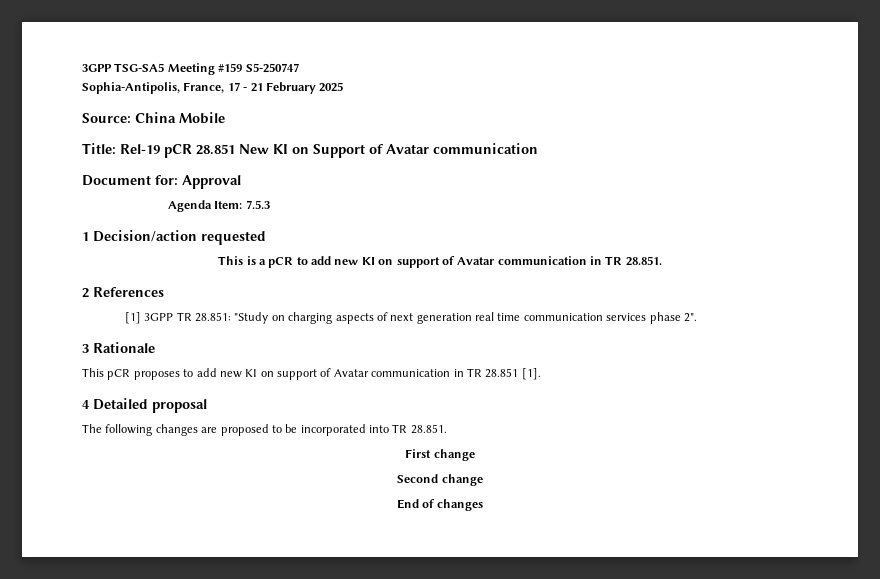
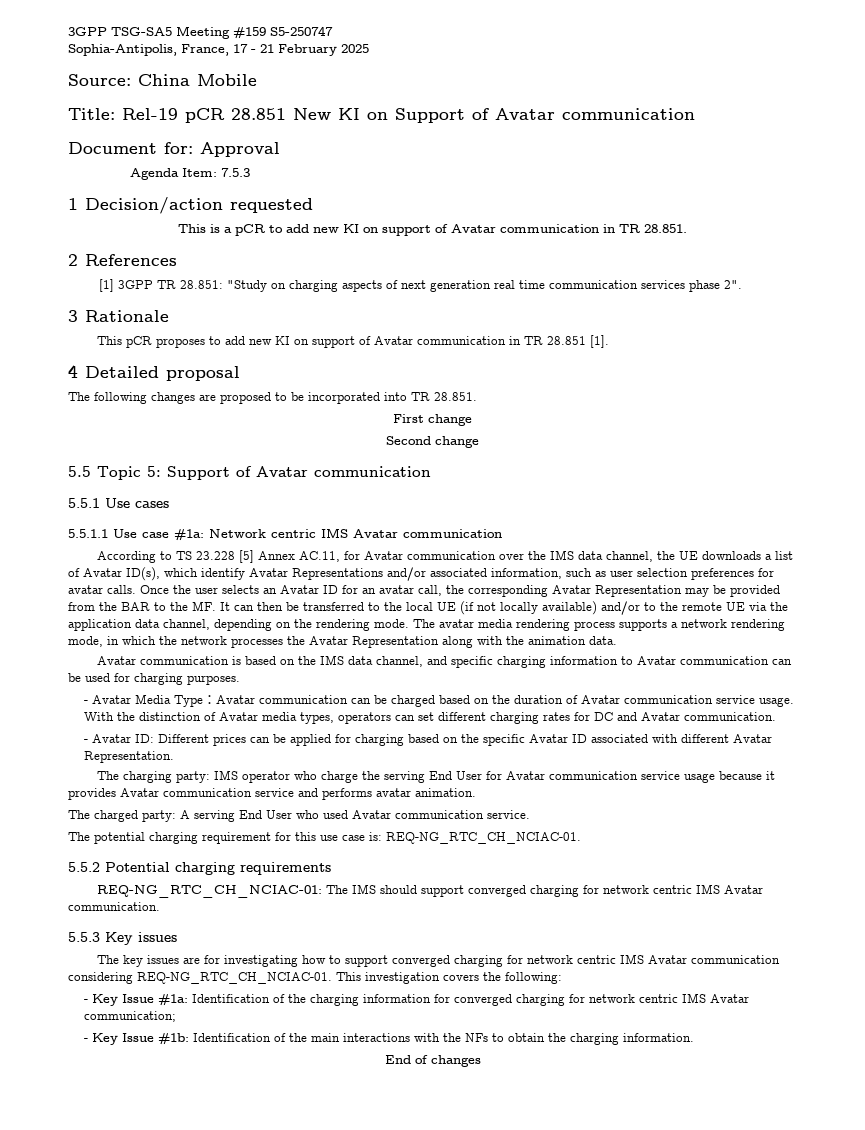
+ 5.5 Topic 5: Support of Avatar communication
+ 5.5.1 Use cases
+ 5.5.1.1 Use case #1a: Network centric IMS Avatar communication
+ According to TS 23.228 [5] Annex AC.11, for Avatar communication over the IMS data channel, the UE downloads a list of Avatar ID(s), which identify Avatar Representations and/or associated information, such as user selection preferences for avatar calls. Once the user selects an Avatar ID for an avatar call, the corresponding Avatar Representation may be provided from the BAR to the MF. It can then be transferred to the local UE (if not locally available) and/or to the remote UE via the application data channel, depending on the rendering mode. The avatar media rendering process supports a network rendering mode, in which the network processes the Avatar Representation along with the animation data.
+ Avatar communication is based on the IMS data channel, and specific charging information to Avatar communication can be used for charging purposes.
+ - Avatar Media Type：Avatar communication can be charged based on the duration of Avatar communication service usage. With the distinction of Avatar media types, operators can set different charging rates for DC and Avatar communication.
+ - Avatar ID: Different prices can be applied for charging based on the specific Avatar ID associated with different Avatar Representation.
+ The charging party: IMS operator who charge the serving End User for Avatar communication service usage because it provides Avatar communication service and performs avatar animation.
+ The charged party: A serving End User who used Avatar communication service.
+ The potential charging requirement for this use case is: REQ-NG_RTC_CH_NCIAC-01.
+ 5.5.2 Potential charging requirements
+ REQ-NG_RTC_CH_NCIAC-01: The IMS should support converged charging for network centric IMS Avatar communication.
+ 5.5.3 Key issues
+ The key issues are for investigating how to support converged charging for network centric IMS Avatar communication considering REQ-NG_RTC_CH_NCIAC-01. This investigation covers the following:
+ - Key Issue #1a: Identification of the charging information for converged charging for network centric IMS Avatar communication;
+ - Key Issue #1b: Identification of the main interactions with the NFs to obtain the charging information.

